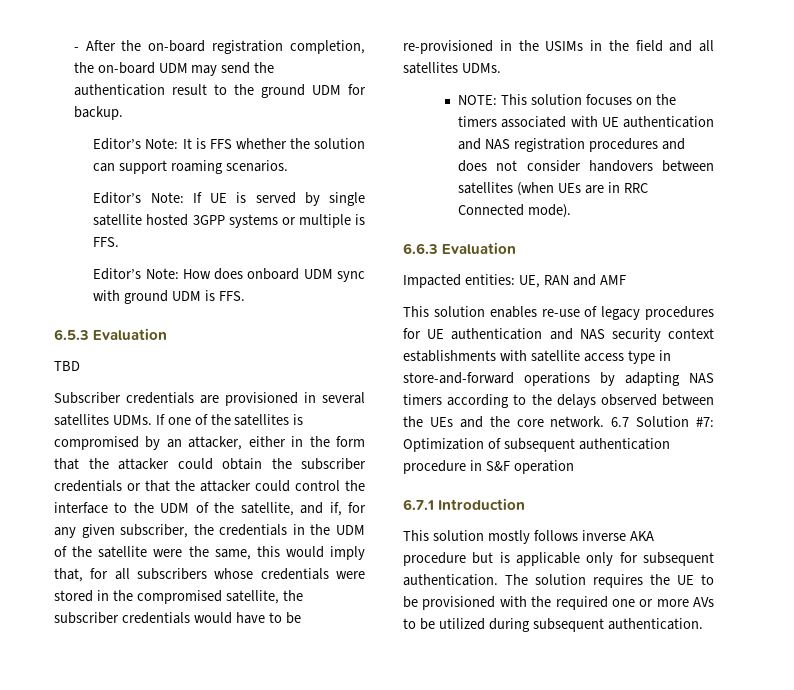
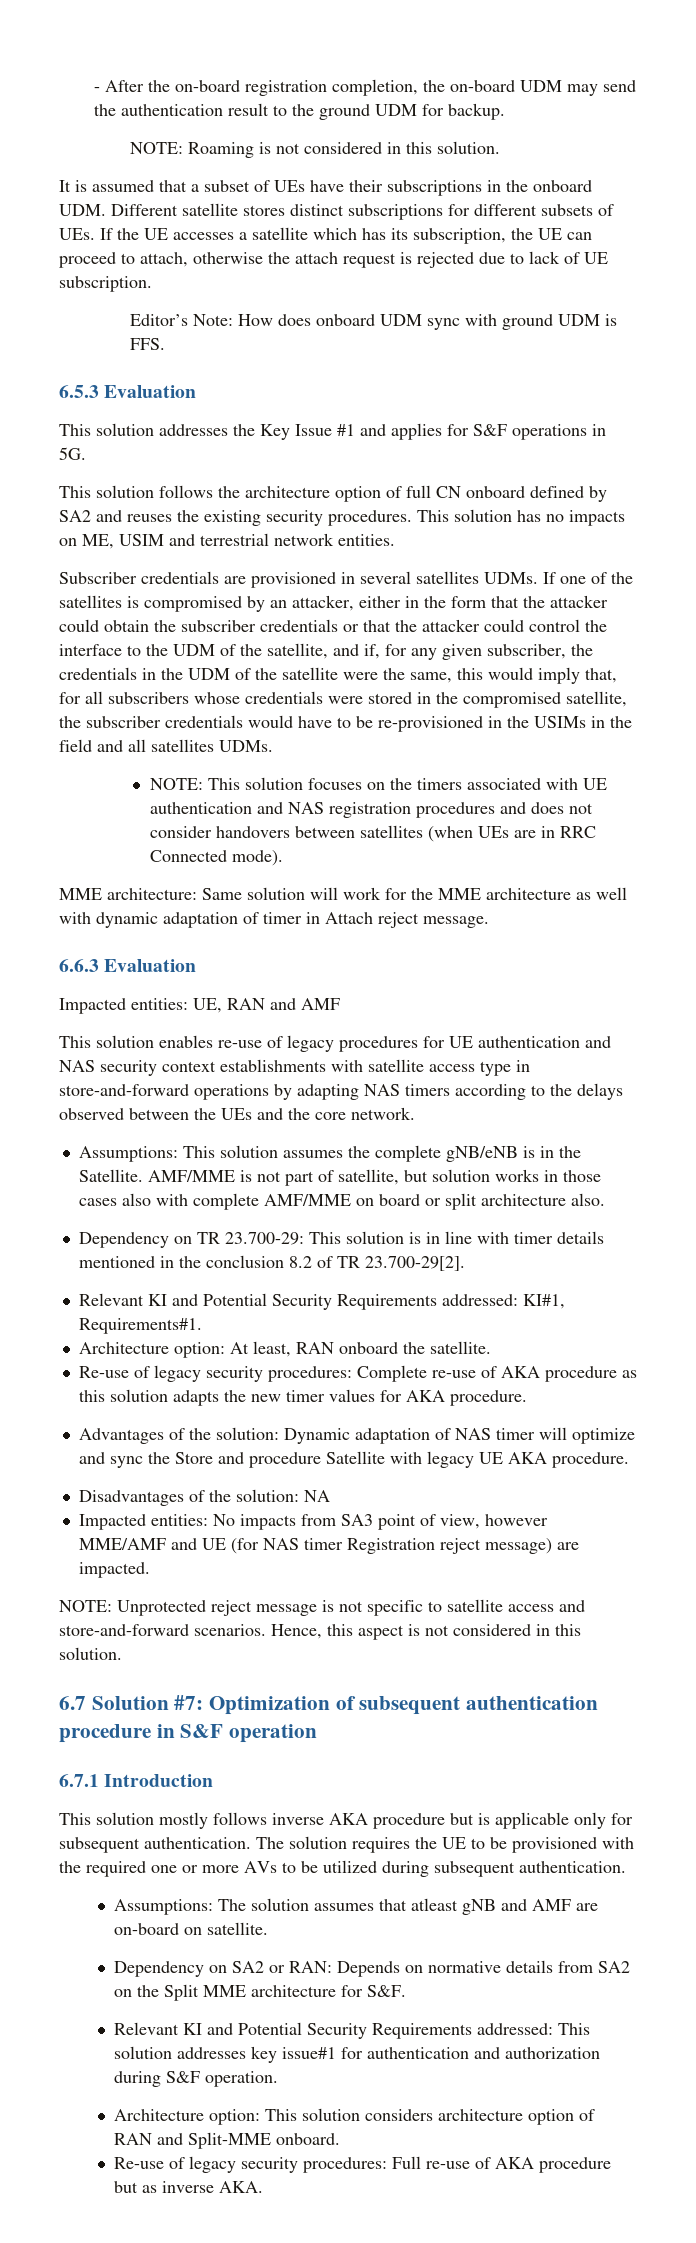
- Editor’s Note: It is FFS whether the solution can support roaming scenarios.
- Editor’s Note: If UE is served by single satellite hosted 3GPP systems or multiple is FFS.
+ NOTE: Roaming is not considered in this solution.
+ It is assumed that a subset of UEs have their subscriptions in the onboard UDM. Different satellite stores distinct subscriptions for different subsets of UEs. If the UE accesses a satellite which has its subscription, the UE can proceed to attach, otherwise the attach request is rejected due to lack of UE subscription.
- TBD
+ This solution addresses the Key Issue #1 and applies for S&F operations in 5G.
+ This solution follows the architecture option of full CN onboard defined by SA2 and reuses the existing security procedures. This solution has no impacts on ME, USIM and terrestrial network entities.
+ MME architecture: Same solution will work for the MME architecture as well with dynamic adaptation of timer in Attach reject message.
- This solution enables re-use of legacy procedures for UE authentication and NAS security context establishments with satellite access type in store-and-forward operations by adapting NAS timers according to the delays observed between the UEs and the core network. 6.7 Solution #7: Optimization of subsequent authentication procedure in S&F operation
+ This solution enables re-use of legacy procedures for UE authentication and NAS security context establishments with satellite access type in store-and-forward operations by adapting NAS timers according to the delays observed between the UEs and the core network.
+ Assumptions: This solution assumes the complete gNB/eNB is in the Satellite. AMF/MME is not part of satellite, but solution works in those cases also with complete AMF/MME on board or split architecture also.
+ Dependency on TR 23.700-29: This solution is in line with timer details mentioned in the conclusion 8.2 of TR 23.700-29[2].
+ Relevant KI and Potential Security Requirements addressed: KI#1, Requirements#1.
+ Architecture option: At least, RAN onboard the satellite.
+ Re-use of legacy security procedures: Complete re-use of AKA procedure as this solution adapts the new timer values for AKA procedure.
+ Advantages of the solution: Dynamic adaptation of NAS timer will optimize and sync the Store and procedure Satellite with legacy UE AKA procedure.
+ Disadvantages of the solution: NA
+ Impacted entities: No impacts from SA3 point of view, however MME/AMF and UE (for NAS timer Registration reject message) are impacted.
+ NOTE: Unprotected reject message is not specific to satellite access and store-and-forward scenarios. Hence, this aspect is not considered in this solution.
+ 6.7 Solution #7: Optimization of subsequent authentication procedure in S&F operation
+ Assumptions: The solution assumes that atleast gNB and AMF are on-board on satellite.
+ Dependency on SA2 or RAN: Depends on normative details from SA2 on the Split MME architecture for S&F.
+ Relevant KI and Potential Security Requirements addressed: This solution addresses key issue#1 for authentication and authorization during S&F operation.
+ Architecture option: This solution considers architecture option of RAN and Split-MME onboard.
+ Re-use of legacy security procedures: Full re-use of AKA procedure but as inverse AKA.

